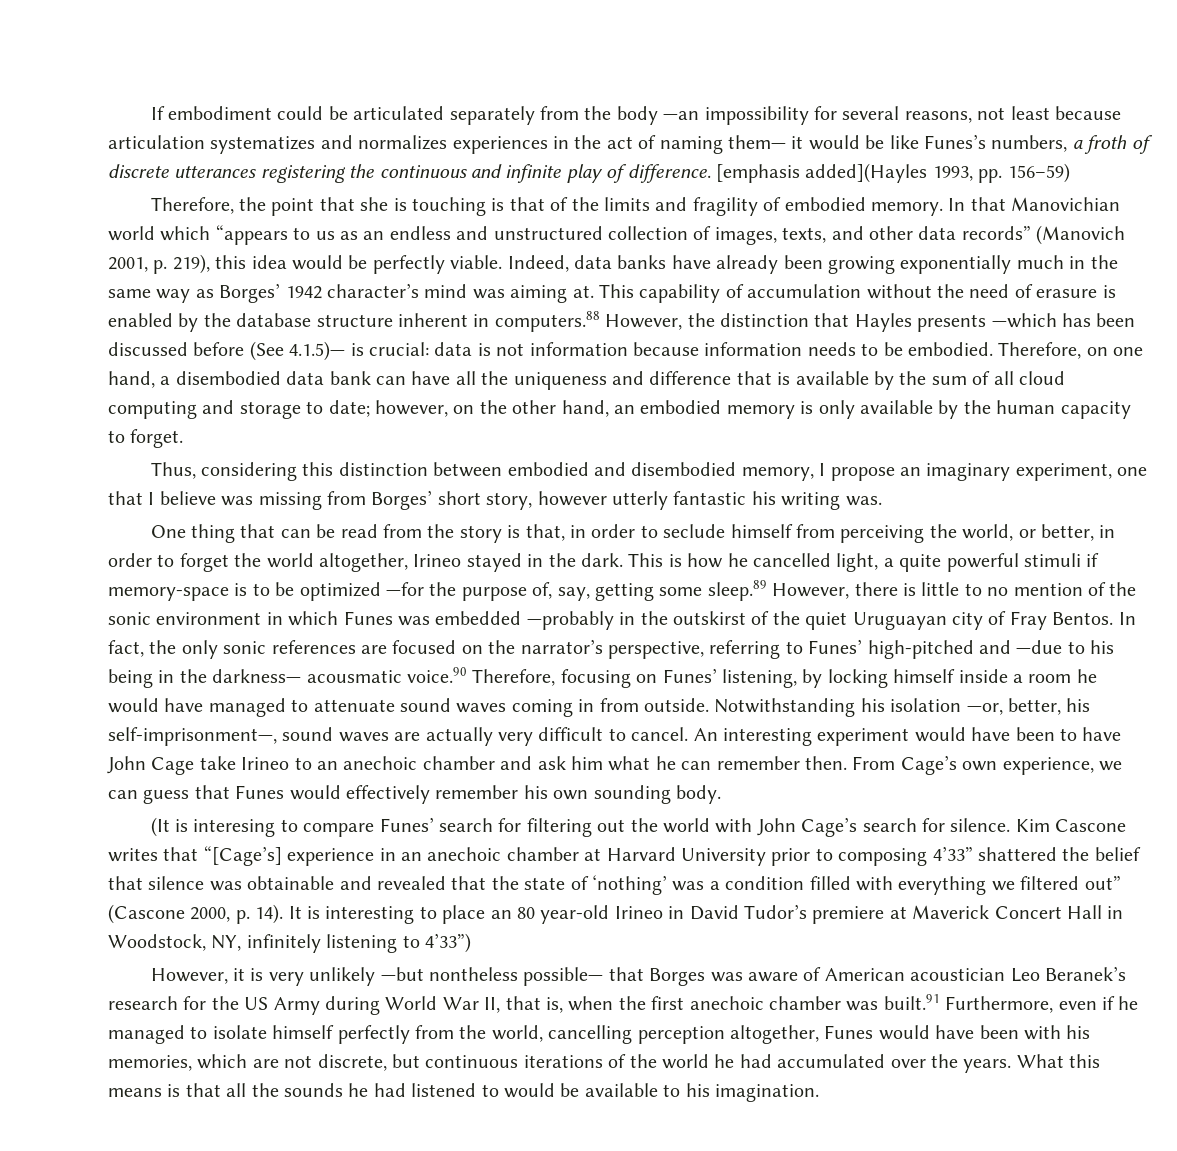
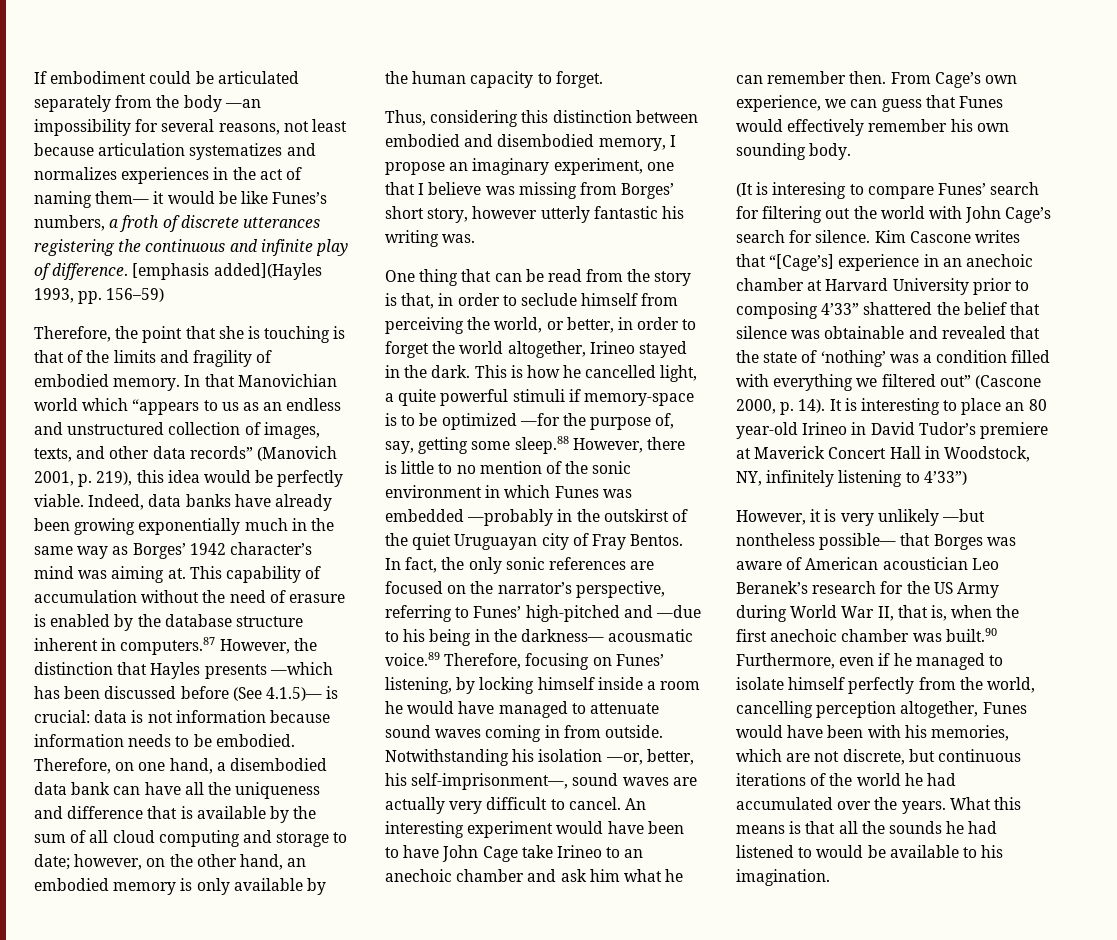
- This capability of accumulation without the need of erasure is enabled by the database structure inherent in computers.88 However, the distinction that Hayles presents —which has been discussed before (See 4.1.5)— is crucial: data is not information because information needs to be embodied.
+ This capability of accumulation without the need of erasure is enabled by the database structure inherent in computers.87 However, the distinction that Hayles presents —which has been discussed before (See 4.1.5)— is crucial: data is not information because information needs to be embodied.
- This is how he cancelled light, a quite powerful stimuli if memory-space is to be optimized —for the purpose of, say, getting some sleep.89 However, there is little to no mention of the sonic environment in which Funes was embedded —probably in the outskirst of the quiet Uruguayan city of Fray Bentos.
+ This is how he cancelled light, a quite powerful stimuli if memory-space is to be optimized —for the purpose of, say, getting some sleep.88 However, there is little to no mention of the sonic environment in which Funes was embedded —probably in the outskirst of the quiet Uruguayan city of Fray Bentos.
- In fact, the only sonic references are focused on the narrator’s perspective, referring to Funes’ high-pitched and —due to his being in the darkness— acousmatic voice.90 Therefore, focusing on Funes’ listening, by locking himself inside a room he would have managed to attenuate sound waves coming in from outside.
+ In fact, the only sonic references are focused on the narrator’s perspective, referring to Funes’ high-pitched and —due to his being in the darkness— acousmatic voice.89 Therefore, focusing on Funes’ listening, by locking himself inside a room he would have managed to attenuate sound waves coming in from outside.
- However, it is very unlikely —but nontheless possible— that Borges was aware of American acoustician Leo Beranek’s research for the US Army during World War II, that is, when the first anechoic chamber was built.91 Furthermore, even if he managed to isolate himself perfectly from the world, cancelling perception altogether, Funes would have been with his memories, which are not discrete, but continuous iterations of the world he had accumulated over the years.
+ However, it is very unlikely —but nontheless possible— that Borges was aware of American acoustician Leo Beranek’s research for the US Army during World War II, that is, when the first anechoic chamber was built.90 Furthermore, even if he managed to isolate himself perfectly from the world, cancelling perception altogether, Funes would have been with his memories, which are not discrete, but continuous iterations of the world he had accumulated over the years.

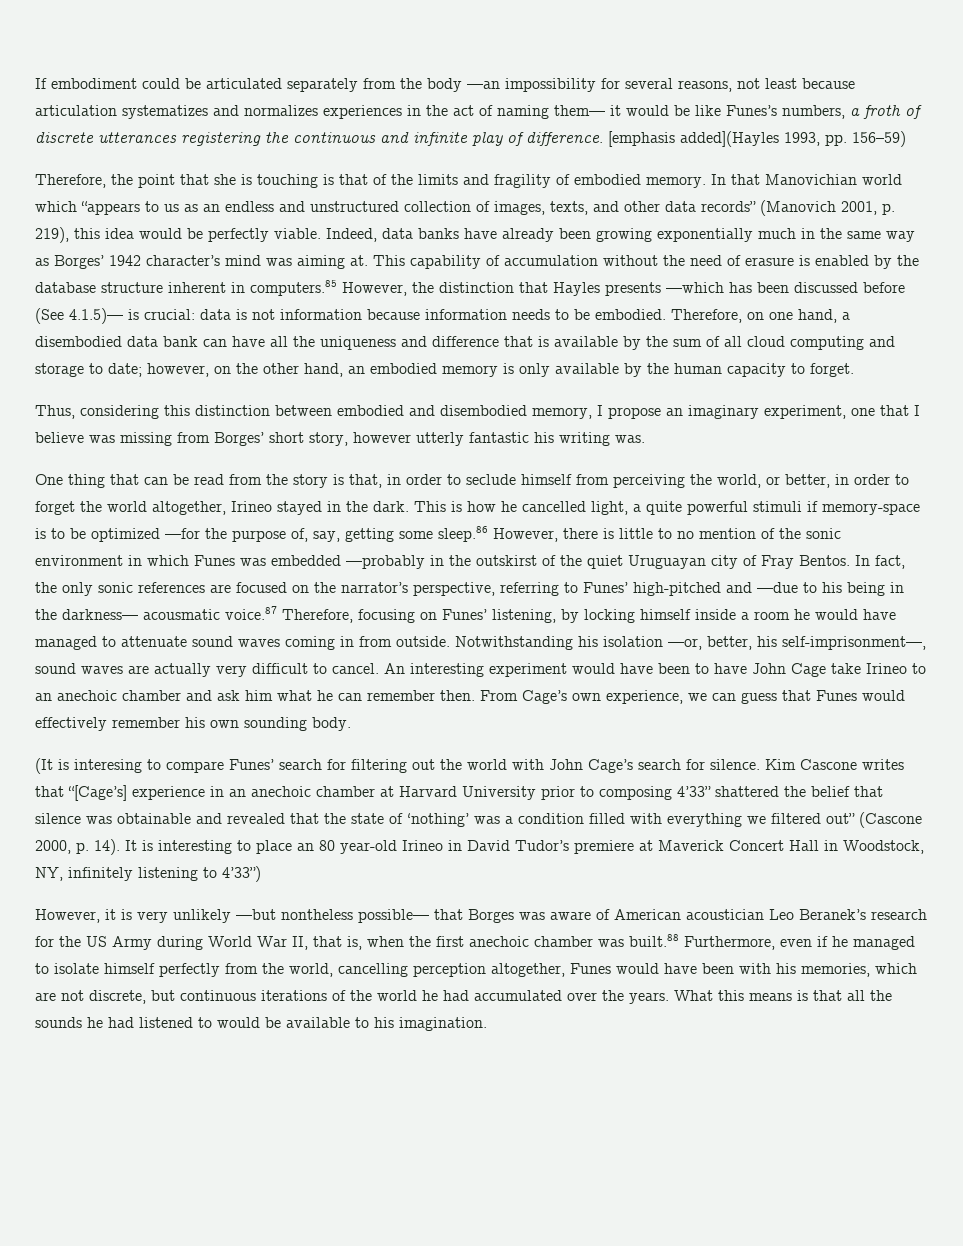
- This capability of accumulation without the need of erasure is enabled by the database structure inherent in computers.87 However, the distinction that Hayles presents —which has been discussed before (See 4.1.5)— is crucial: data is not information because information needs to be embodied.
+ This capability of accumulation without the need of erasure is enabled by the database structure inherent in computers.85 However, the distinction that Hayles presents —which has been discussed before (See 4.1.5)— is crucial: data is not information because information needs to be embodied.
- This is how he cancelled light, a quite powerful stimuli if memory-space is to be optimized —for the purpose of, say, getting some sleep.88 However, there is little to no mention of the sonic environment in which Funes was embedded —probably in the outskirst of the quiet Uruguayan city of Fray Bentos.
+ This is how he cancelled light, a quite powerful stimuli if memory-space is to be optimized —for the purpose of, say, getting some sleep.86 However, there is little to no mention of the sonic environment in which Funes was embedded —probably in the outskirst of the quiet Uruguayan city of Fray Bentos.
- In fact, the only sonic references are focused on the narrator’s perspective, referring to Funes’ high-pitched and —due to his being in the darkness— acousmatic voice.89 Therefore, focusing on Funes’ listening, by locking himself inside a room he would have managed to attenuate sound waves coming in from outside.
+ In fact, the only sonic references are focused on the narrator’s perspective, referring to Funes’ high-pitched and —due to his being in the darkness— acousmatic voice.87 Therefore, focusing on Funes’ listening, by locking himself inside a room he would have managed to attenuate sound waves coming in from outside.
- However, it is very unlikely —but nontheless possible— that Borges was aware of American acoustician Leo Beranek’s research for the US Army during World War II, that is, when the first anechoic chamber was built.90 Furthermore, even if he managed to isolate himself perfectly from the world, cancelling perception altogether, Funes would have been with his memories, which are not discrete, but continuous iterations of the world he had accumulated over the years.
+ However, it is very unlikely —but nontheless possible— that Borges was aware of American acoustician Leo Beranek’s research for the US Army during World War II, that is, when the first anechoic chamber was built.88 Furthermore, even if he managed to isolate himself perfectly from the world, cancelling perception altogether, Funes would have been with his memories, which are not discrete, but continuous iterations of the world he had accumulated over the years.

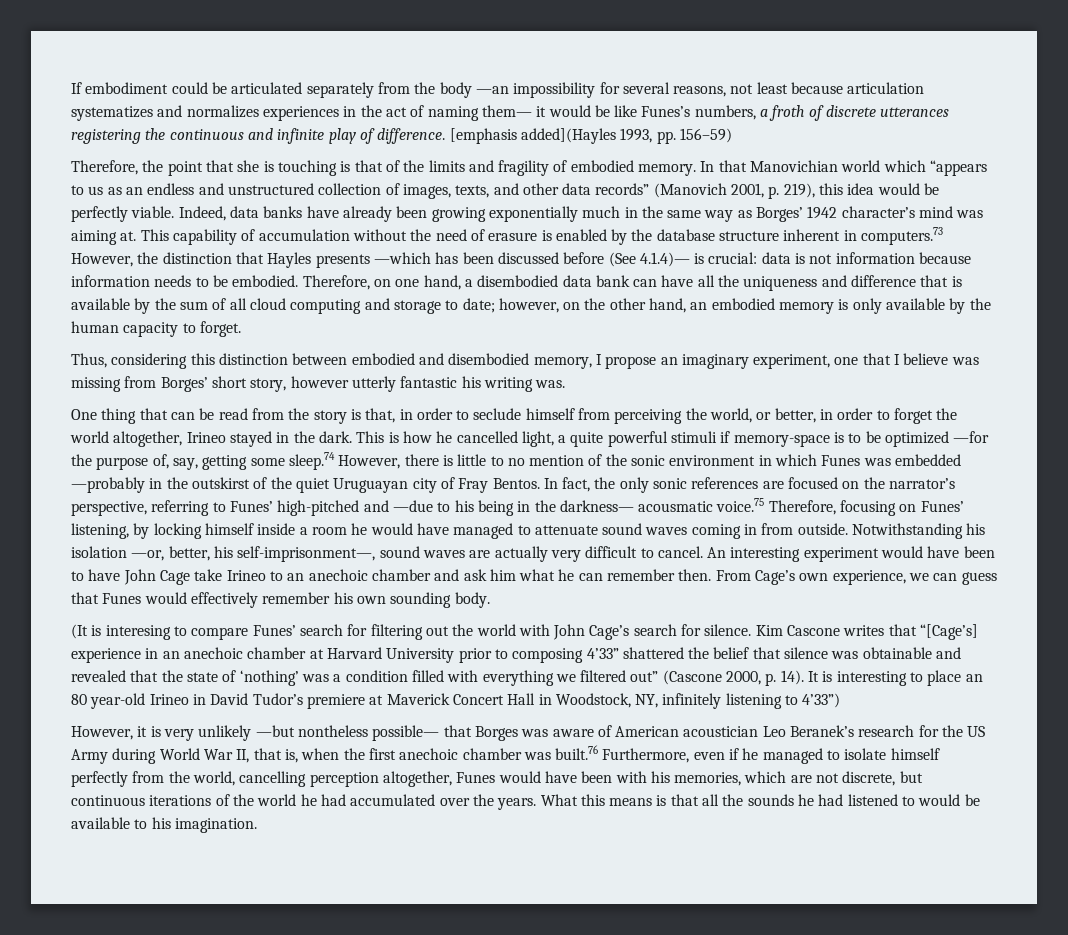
- This capability of accumulation without the need of erasure is enabled by the database structure inherent in computers.85 However, the distinction that Hayles presents —which has been discussed before (See 4.1.5)— is crucial: data is not information because information needs to be embodied.
+ This capability of accumulation without the need of erasure is enabled by the database structure inherent in computers.73 However, the distinction that Hayles presents —which has been discussed before (See 4.1.4)— is crucial: data is not information because information needs to be embodied.
- This is how he cancelled light, a quite powerful stimuli if memory-space is to be optimized —for the purpose of, say, getting some sleep.86 However, there is little to no mention of the sonic environment in which Funes was embedded —probably in the outskirst of the quiet Uruguayan city of Fray Bentos.
+ This is how he cancelled light, a quite powerful stimuli if memory-space is to be optimized —for the purpose of, say, getting some sleep.74 However, there is little to no mention of the sonic environment in which Funes was embedded —probably in the outskirst of the quiet Uruguayan city of Fray Bentos.
- In fact, the only sonic references are focused on the narrator’s perspective, referring to Funes’ high-pitched and —due to his being in the darkness— acousmatic voice.87 Therefore, focusing on Funes’ listening, by locking himself inside a room he would have managed to attenuate sound waves coming in from outside.
+ In fact, the only sonic references are focused on the narrator’s perspective, referring to Funes’ high-pitched and —due to his being in the darkness— acousmatic voice.75 Therefore, focusing on Funes’ listening, by locking himself inside a room he would have managed to attenuate sound waves coming in from outside.
- However, it is very unlikely —but nontheless possible— that Borges was aware of American acoustician Leo Beranek’s research for the US Army during World War II, that is, when the first anechoic chamber was built.88 Furthermore, even if he managed to isolate himself perfectly from the world, cancelling perception altogether, Funes would have been with his memories, which are not discrete, but continuous iterations of the world he had accumulated over the years.
+ However, it is very unlikely —but nontheless possible— that Borges was aware of American acoustician Leo Beranek’s research for the US Army during World War II, that is, when the first anechoic chamber was built.76 Furthermore, even if he managed to isolate himself perfectly from the world, cancelling perception altogether, Funes would have been with his memories, which are not discrete, but continuous iterations of the world he had accumulated over the years.

